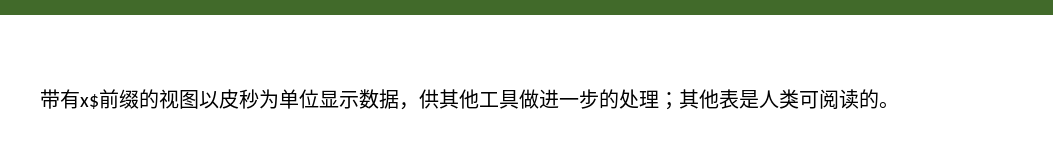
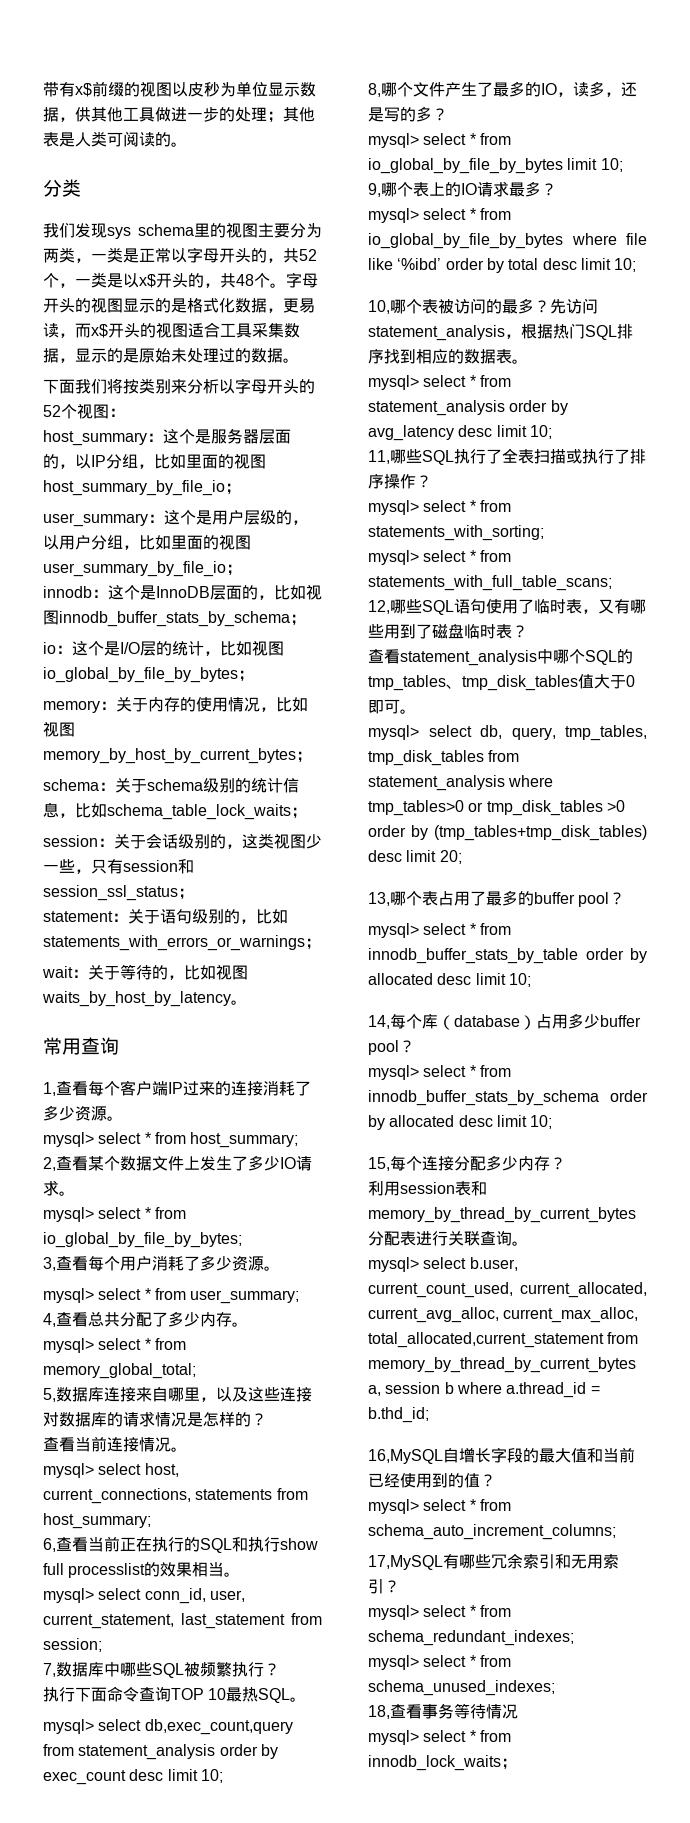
+ 分类
+ 我们发现sys schema里的视图主要分为两类，一类是正常以字母开头的，共52个，一类是以x$开头的，共48个。字母开头的视图显示的是格式化数据，更易读，而x$开头的视图适合工具采集数据，显示的是原始未处理过的数据。
+ 下面我们将按类别来分析以字母开头的52个视图：
+ host_summary：这个是服务器层面的，以IP分组，比如里面的视图host_summary_by_file_io；
+ user_summary：这个是用户层级的，以用户分组，比如里面的视图user_summary_by_file_io；
+ innodb：这个是InnoDB层面的，比如视图innodb_buffer_stats_by_schema；
+ io：这个是I/O层的统计，比如视图io_global_by_file_by_bytes；
+ memory：关于内存的使用情况，比如视图memory_by_host_by_current_bytes；
+ schema：关于schema级别的统计信息，比如schema_table_lock_waits；
+ session：关于会话级别的，这类视图少一些，只有session和session_ssl_status；
+ statement：关于语句级别的，比如statements_with_errors_or_warnings；
+ wait：关于等待的，比如视图waits_by_host_by_latency。
+ 常用查询
+ 1,查看每个客户端IP过来的连接消耗了多少资源。
+ mysql> select * from host_summary;
+ 2,查看某个数据文件上发生了多少IO请求。
+ mysql> select * from io_global_by_file_by_bytes;
+ 3,查看每个用户消耗了多少资源。
+ mysql> select * from user_summary;
+ 4,查看总共分配了多少内存。
+ mysql> select * from memory_global_total;
+ 5,数据库连接来自哪里，以及这些连接对数据库的请求情况是怎样的？
+ 查看当前连接情况。
+ mysql> select host, current_connections, statements from host_summary;
+ 6,查看当前正在执行的SQL和执行show full processlist的效果相当。
+ mysql> select conn_id, user, current_statement, last_statement from session;
+ 7,数据库中哪些SQL被频繁执行？
+ 执行下面命令查询TOP 10最热SQL。
+ mysql> select db,exec_count,query from statement_analysis order by exec_count desc limit 10;
+ 8,哪个文件产生了最多的IO，读多，还是写的多？
+ mysql> select * from io_global_by_file_by_bytes limit 10;
+ 9,哪个表上的IO请求最多？
+ mysql> select * from io_global_by_file_by_bytes where file like ‘%ibd’ order by total desc limit 10;
+ 10,哪个表被访问的最多？先访问statement_analysis，根据热门SQL排序找到相应的数据表。
+ mysql> select * from statement_analysis order by avg_latency desc limit 10;
+ 11,哪些SQL执行了全表扫描或执行了排序操作？
+ mysql> select * from statements_with_sorting;
+ mysql> select * from statements_with_full_table_scans;
+ 12,哪些SQL语句使用了临时表，又有哪些用到了磁盘临时表？
+ 查看statement_analysis中哪个SQL的tmp_tables、tmp_disk_tables值大于0即可。
+ mysql> select db, query, tmp_tables, tmp_disk_tables from statement_analysis where tmp_tables>0 or tmp_disk_tables >0 order by (tmp_tables+tmp_disk_tables) desc limit 20;
+ 13,哪个表占用了最多的buffer pool？
+ mysql> select * from innodb_buffer_stats_by_table order by allocated desc limit 10;
+ 14,每个库（database）占用多少buffer pool？
+ mysql> select * from innodb_buffer_stats_by_schema order by allocated desc limit 10;
+ 15,每个连接分配多少内存？
+ 利用session表和memory_by_thread_by_current_bytes分配表进行关联查询。
+ mysql> select b.user, current_count_used, current_allocated, current_avg_alloc, current_max_alloc, total_allocated,current_statement from memory_by_thread_by_current_bytes a, session b where a.thread_id = b.thd_id;
+ 16,MySQL自增长字段的最大值和当前已经使用到的值？
+ mysql> select * from schema_auto_increment_columns;
+ 17,MySQL有哪些冗余索引和无用索引？
+ mysql> select * from schema_redundant_indexes;
+ mysql> select * from schema_unused_indexes;
+ 18,查看事务等待情况
+ mysql> select * from innodb_lock_waits；

